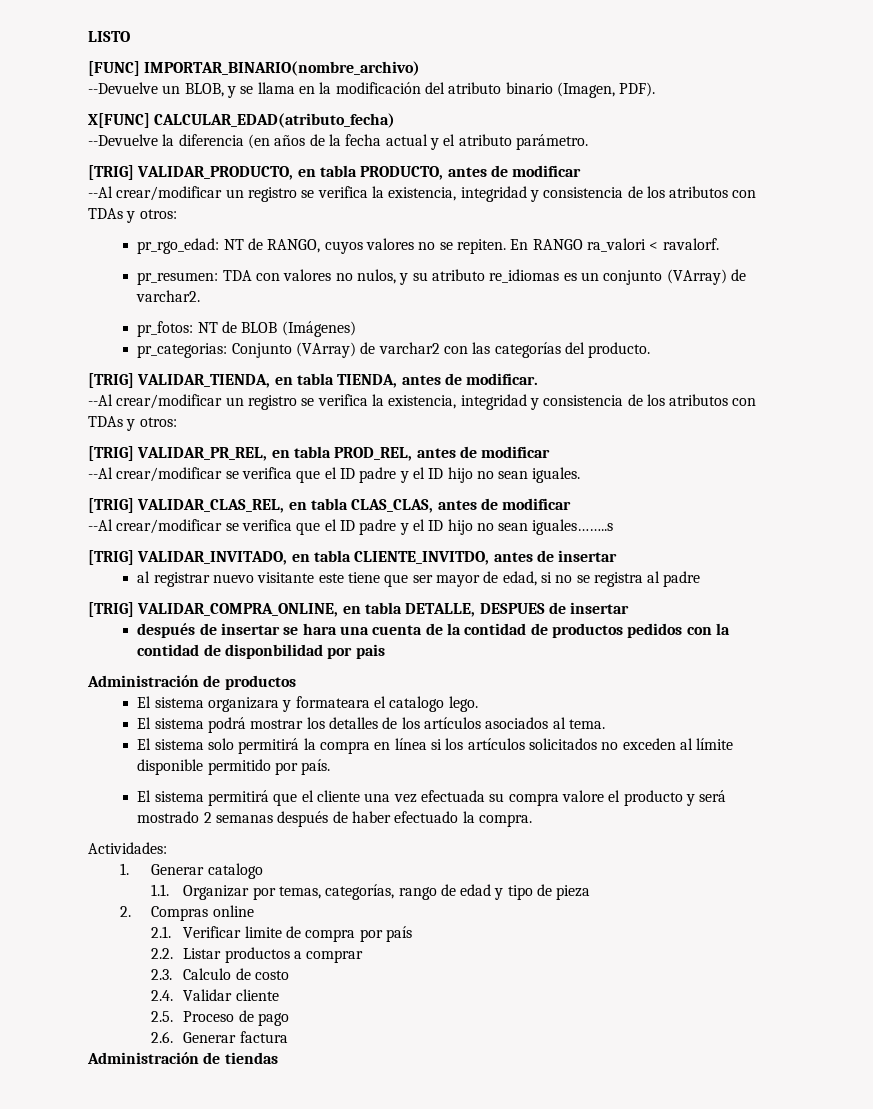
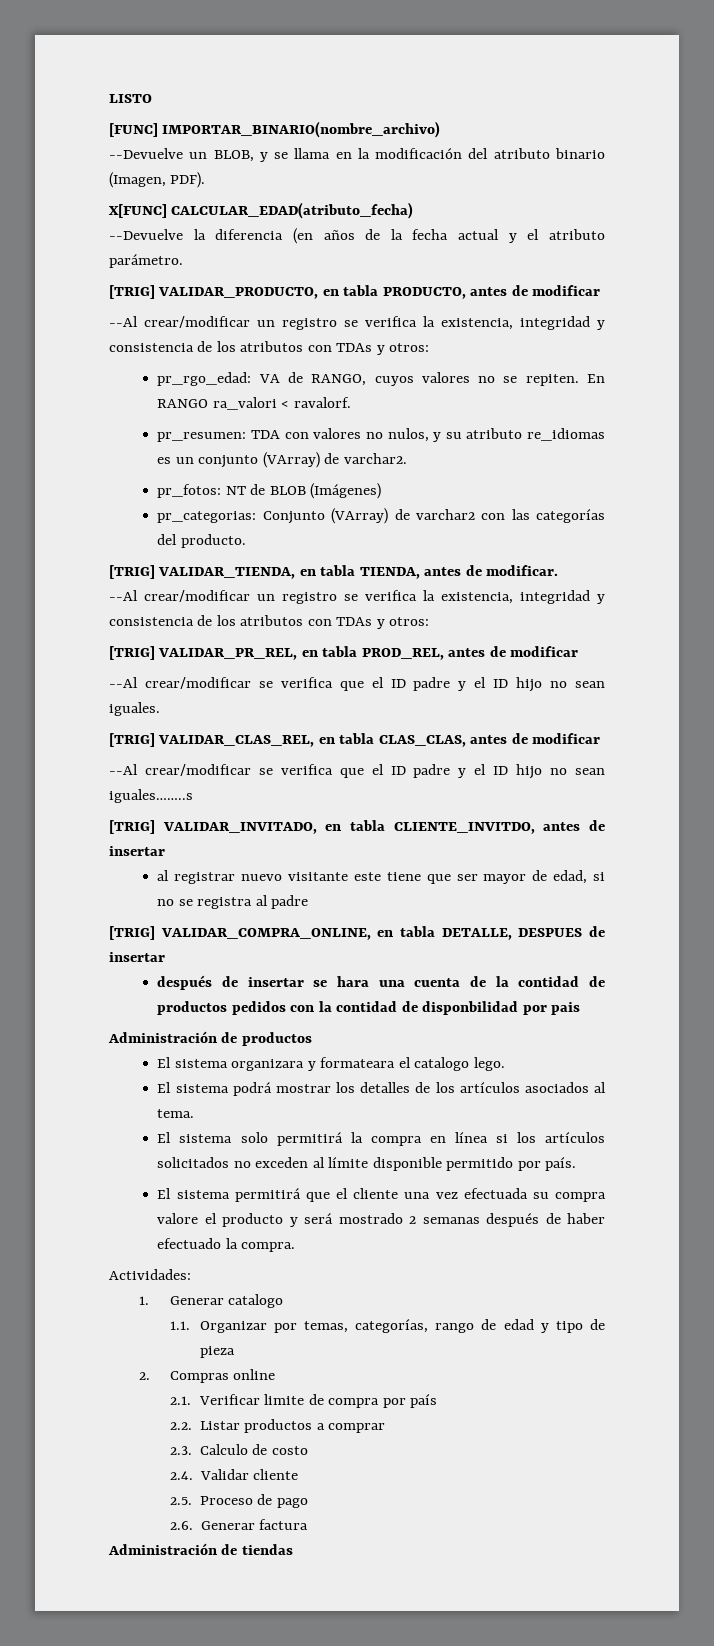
- pr_rgo_edad: NT de RANGO, cuyos valores no se repiten.
+ pr_rgo_edad: VA de RANGO, cuyos valores no se repiten.

